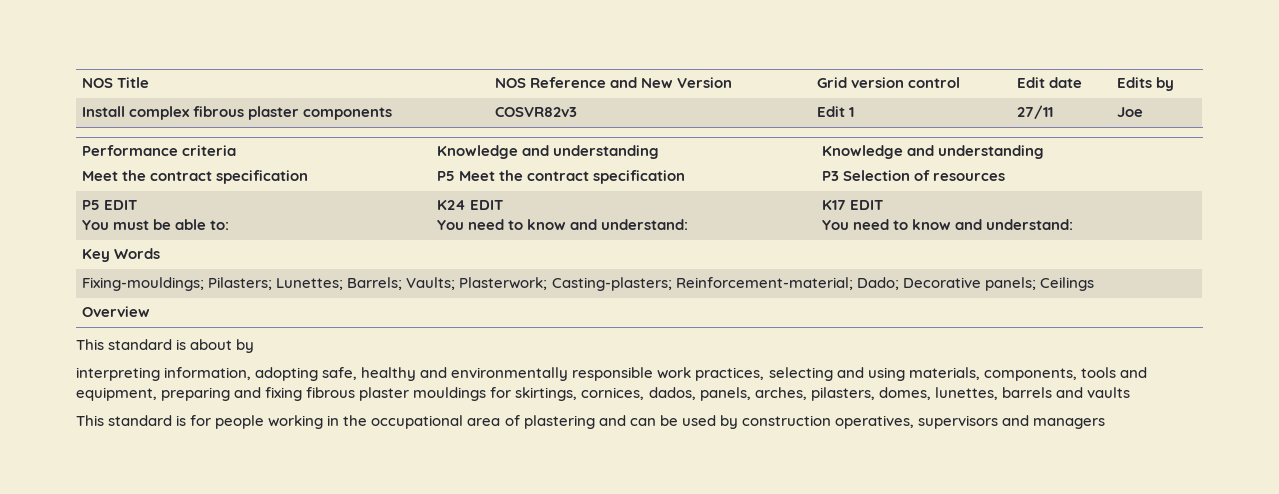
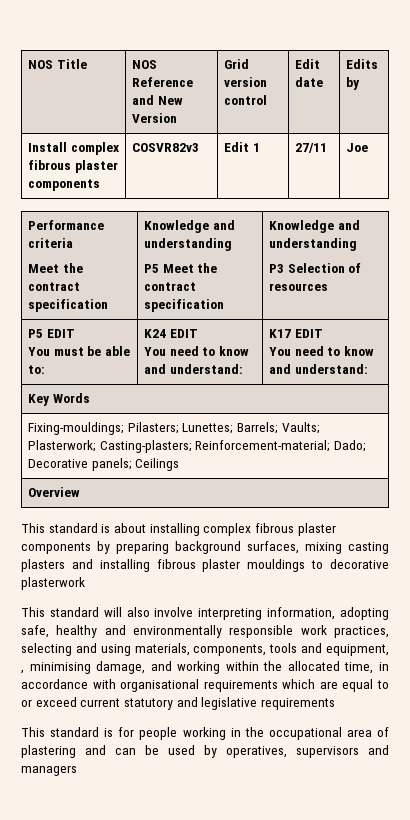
- This standard is about by
- interpreting information, adopting safe, healthy and environmentally responsible work practices, selecting and using materials, components, tools and equipment, preparing and fixing fibrous plaster mouldings for skirtings, cornices, dados, panels, arches, pilasters, domes, lunettes, barrels and vaults
+ This standard is about installing complex fibrous plaster components by preparing background surfaces, mixing casting plasters and installing fibrous plaster mouldings to decorative plasterwork
+ This standard will also involve interpreting information, adopting safe, healthy and environmentally responsible work practices, selecting and using materials, components, tools and equipment, , minimising damage, and working within the allocated time, in accordance with organisational requirements which are equal to or exceed current statutory and legislative requirements
- This standard is for people working in the occupational area of plastering and can be used by construction operatives, supervisors and managers
+ This standard is for people working in the occupational area of plastering and can be used by operatives, supervisors and managers

